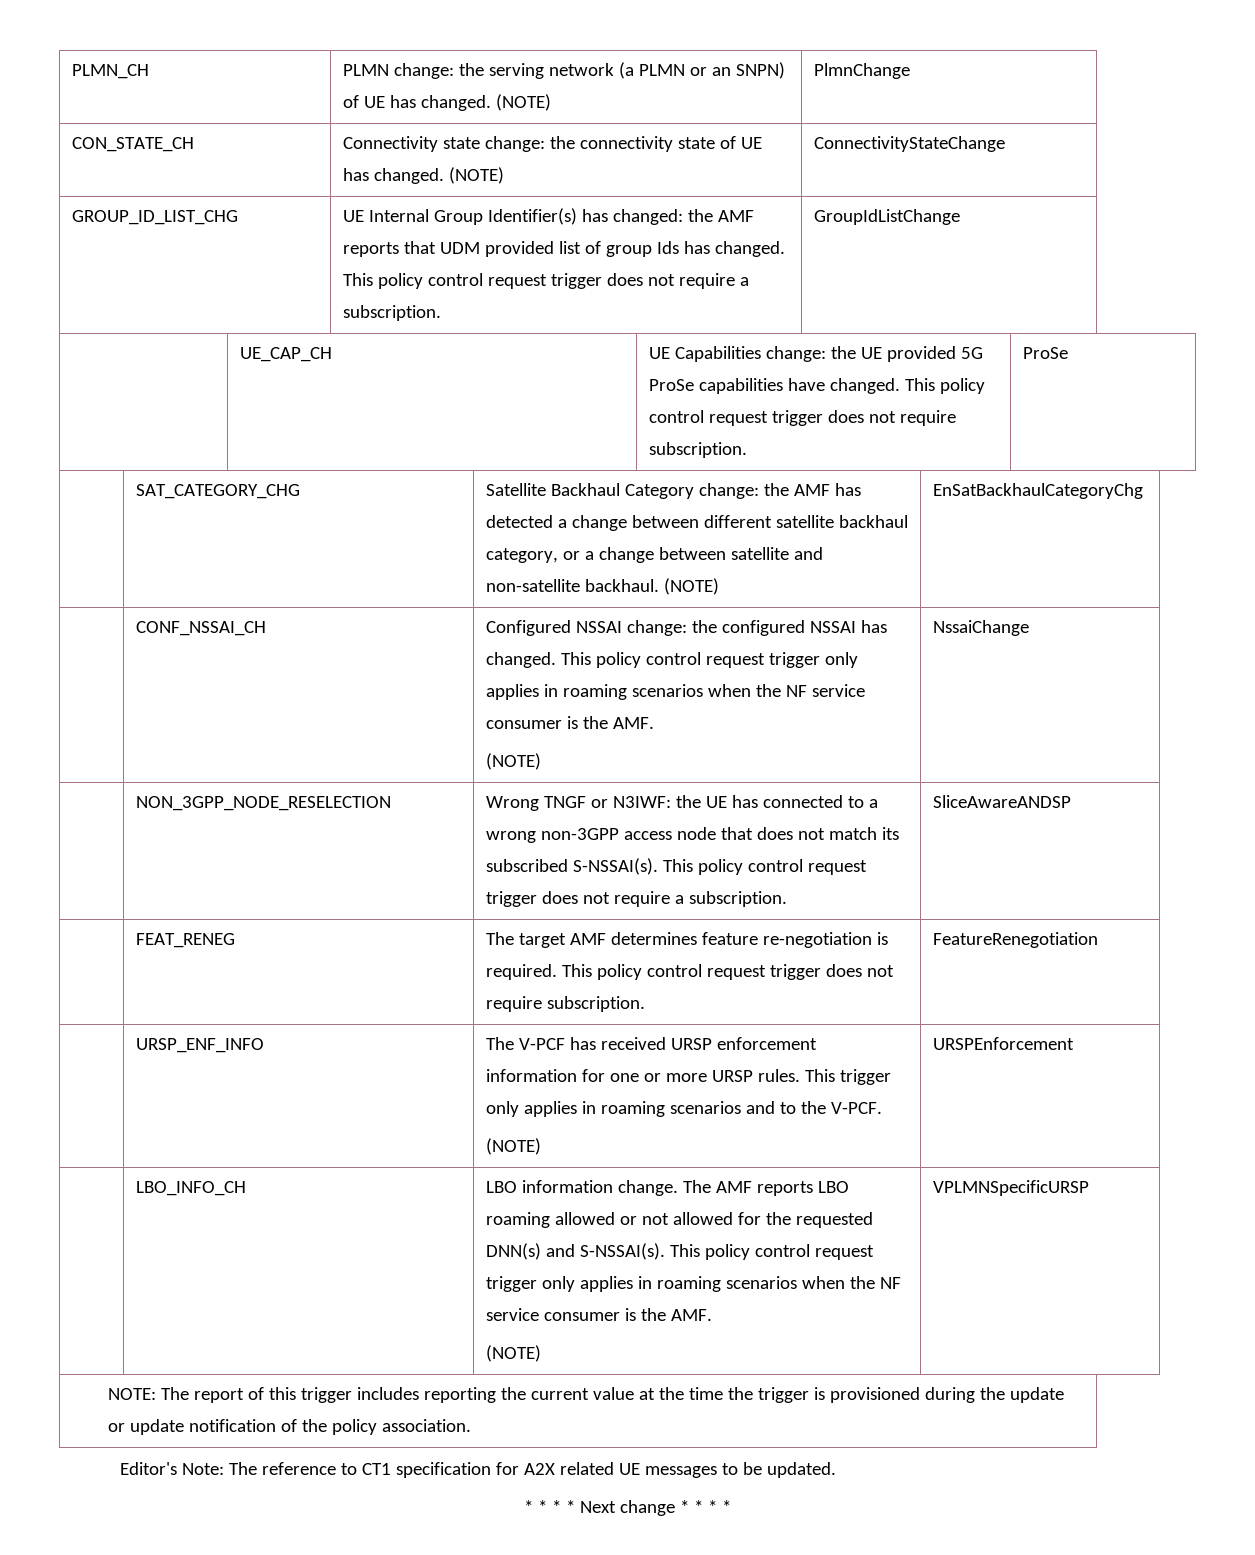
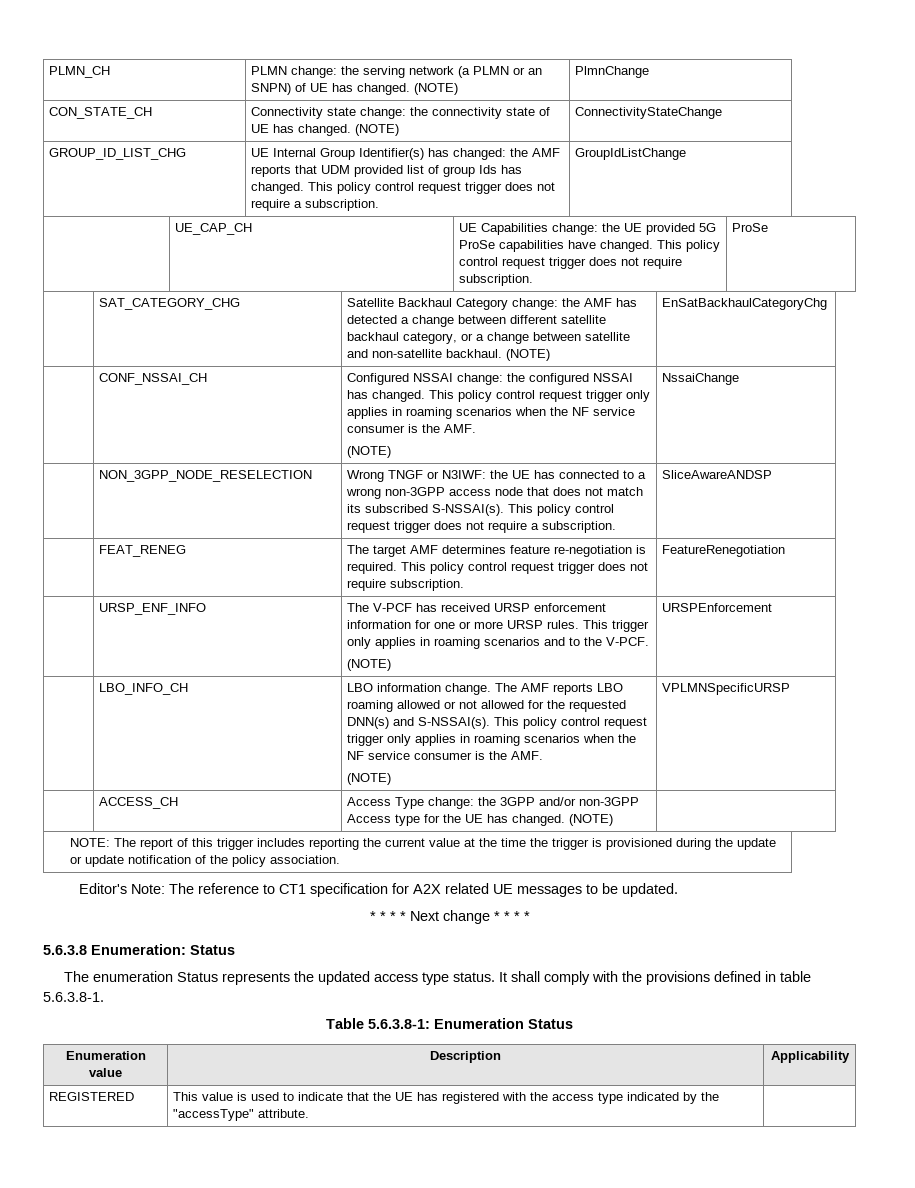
+ | ACCESS_CH | Access Type change: the 3GPP and/or non-3GPP Access type for the UE has changed. (NOTE) |
+ 5.6.3.8 Enumeration: Status
+ The enumeration Status represents the updated access type status. It shall comply with the provisions defined in table 5.6.3.8-1.
+ Table 5.6.3.8-1: Enumeration Status
+ Enumeration value | Description | Applicability
+ REGISTERED | This value is used to indicate that the UE has registered with the access type indicated by the "accessType" attribute. |

